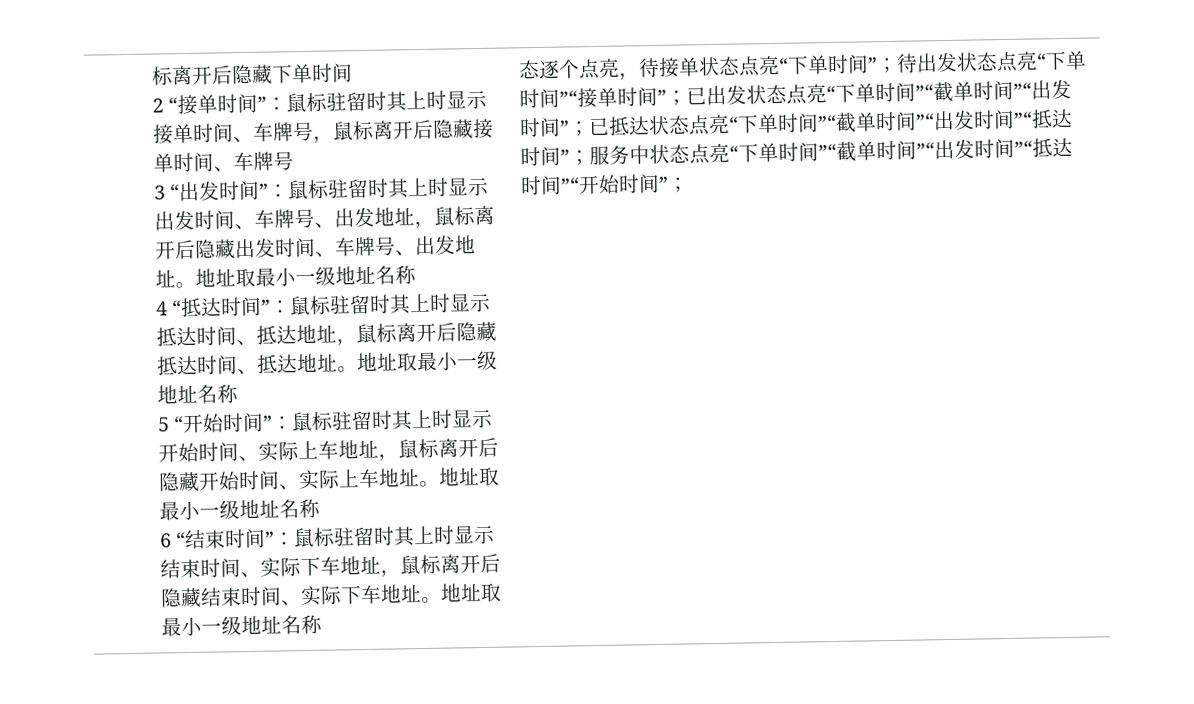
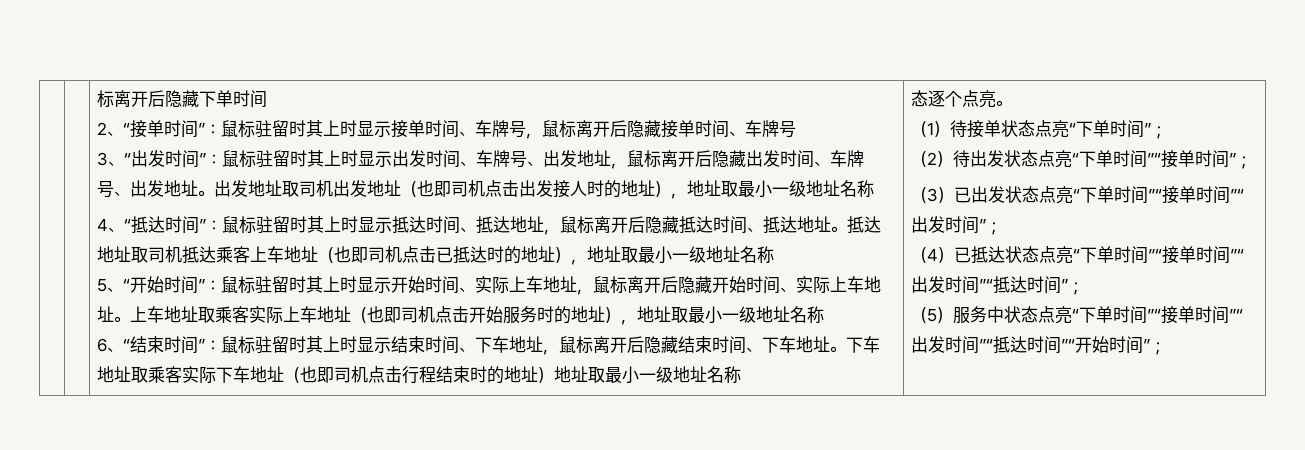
- 2 “接单时间”：鼠标驻留时其上时显示接单时间、车牌号，鼠标离开后隐藏接单时间、车牌号
+ 2、“接单时间”：鼠标驻留时其上时显示接单时间、车牌号，鼠标离开后隐藏接单时间、车牌号
- 3 “出发时间”：鼠标驻留时其上时显示出发时间、车牌号、出发地址，鼠标离开后隐藏出发时间、车牌号、出发地址。地址取最小一级地址名称
+ 3、“出发时间”：鼠标驻留时其上时显示出发时间、车牌号、出发地址，鼠标离开后隐藏出发时间、车牌号、出发地址。出发地址取司机出发地址（也即司机点击出发接人时的地址），地址取最小一级地址名称
- 4 “抵达时间”：鼠标驻留时其上时显示抵达时间、抵达地址，鼠标离开后隐藏抵达时间、抵达地址。地址取最小一级地址名称
+ 4、“抵达时间”：鼠标驻留时其上时显示抵达时间、抵达地址，鼠标离开后隐藏抵达时间、抵达地址。抵达地址取司机抵达乘客上车地址（也即司机点击已抵达时的地址），地址取最小一级地址名称
- 5 “开始时间”：鼠标驻留时其上时显示开始时间、实际上车地址，鼠标离开后隐藏开始时间、实际上车地址。地址取最小一级地址名称
+ 5、“开始时间”：鼠标驻留时其上时显示开始时间、实际上车地址，鼠标离开后隐藏开始时间、实际上车地址。上车地址取乘客实际上车地址（也即司机点击开始服务时的地址），地址取最小一级地址名称
- 6 “结束时间”：鼠标驻留时其上时显示结束时间、实际下车地址，鼠标离开后隐藏结束时间、实际下车地址。地址取最小一级地址名称
+ 6、“结束时间”：鼠标驻留时其上时显示结束时间、下车地址，鼠标离开后隐藏结束时间、下车地址。下车地址取乘客实际下车地址（也即司机点击行程结束时的地址）地址取最小一级地址名称
- 态逐个点亮，待接单状态点亮“下单时间”；待出发状态点亮“下单时间”“接单时间”；已出发状态点亮“下单时间”“截单时间”“出发时间”；已抵达状态点亮“下单时间”“截单时间”“出发时间”“抵达时间”；服务中状态点亮“下单时间”“截单时间”“出发时间”“抵达时间”“开始时间”；
+ 态逐个点亮。
+ （1）待接单状态点亮“下单时间”；
+ （2）待出发状态点亮“下单时间”“接单时间”；
+ （3）已出发状态点亮“下单时间”“接单时间”“出发时间”；
+ （4）已抵达状态点亮“下单时间”“接单时间”“出发时间”“抵达时间”；
+ （5）服务中状态点亮“下单时间”“接单时间”“出发时间”“抵达时间”“开始时间”；

